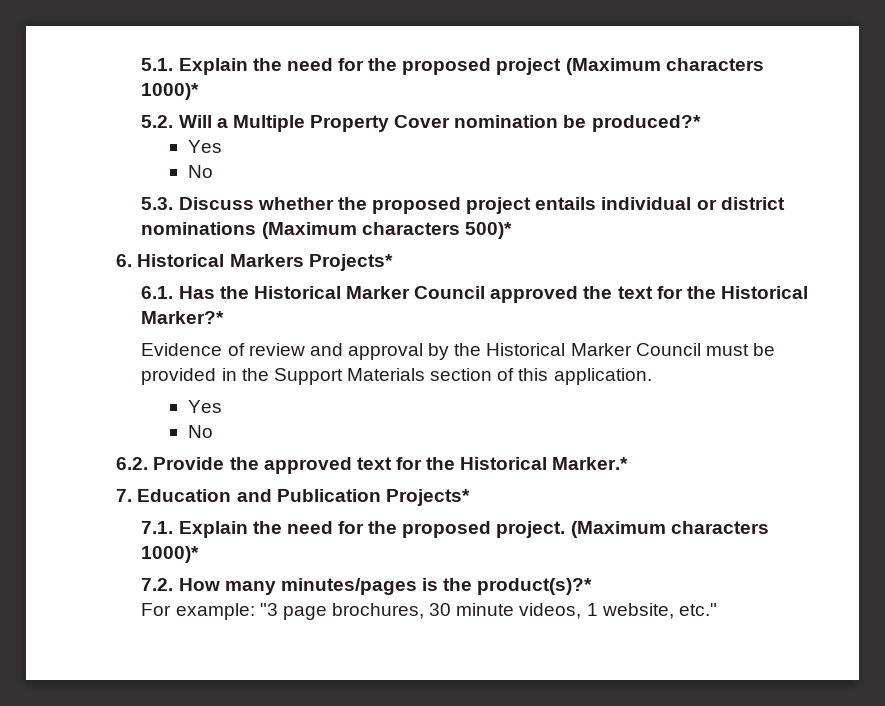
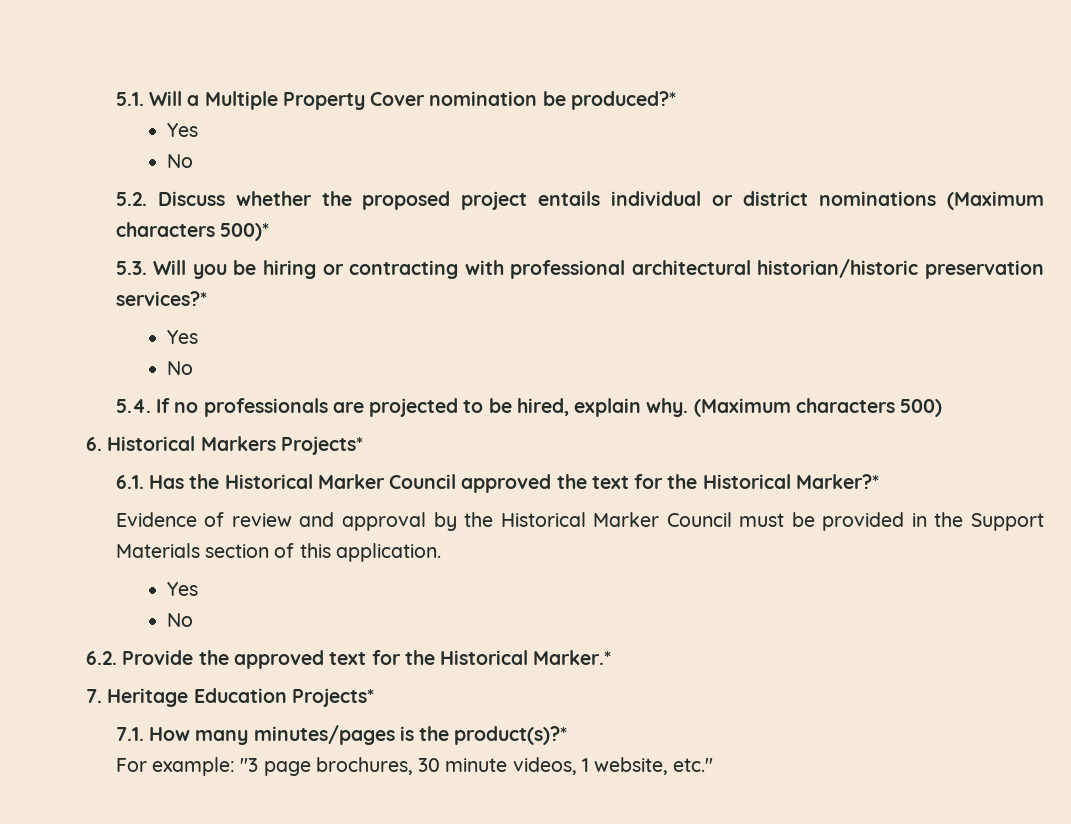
- 5.1. Explain the need for the proposed project (Maximum characters 1000)*
- 5.2. Will a Multiple Property Cover nomination be produced?*
+ 5.1. Will a Multiple Property Cover nomination be produced?*
- 5.3. Discuss whether the proposed project entails individual or district nominations (Maximum characters 500)*
+ 5.2. Discuss whether the proposed project entails individual or district nominations (Maximum characters 500)*
+ 5.3. Will you be hiring or contracting with professional architectural historian/historic preservation services?*
+ Yes
+ No
+ 5.4. If no professionals are projected to be hired, explain why. (Maximum characters 500)
- 7. Education and Publication Projects*
+ 7. Heritage Education Projects*
- 7.1. Explain the need for the proposed project. (Maximum characters 1000)*
- 7.2. How many minutes/pages is the product(s)?*
+ 7.1. How many minutes/pages is the product(s)?*

